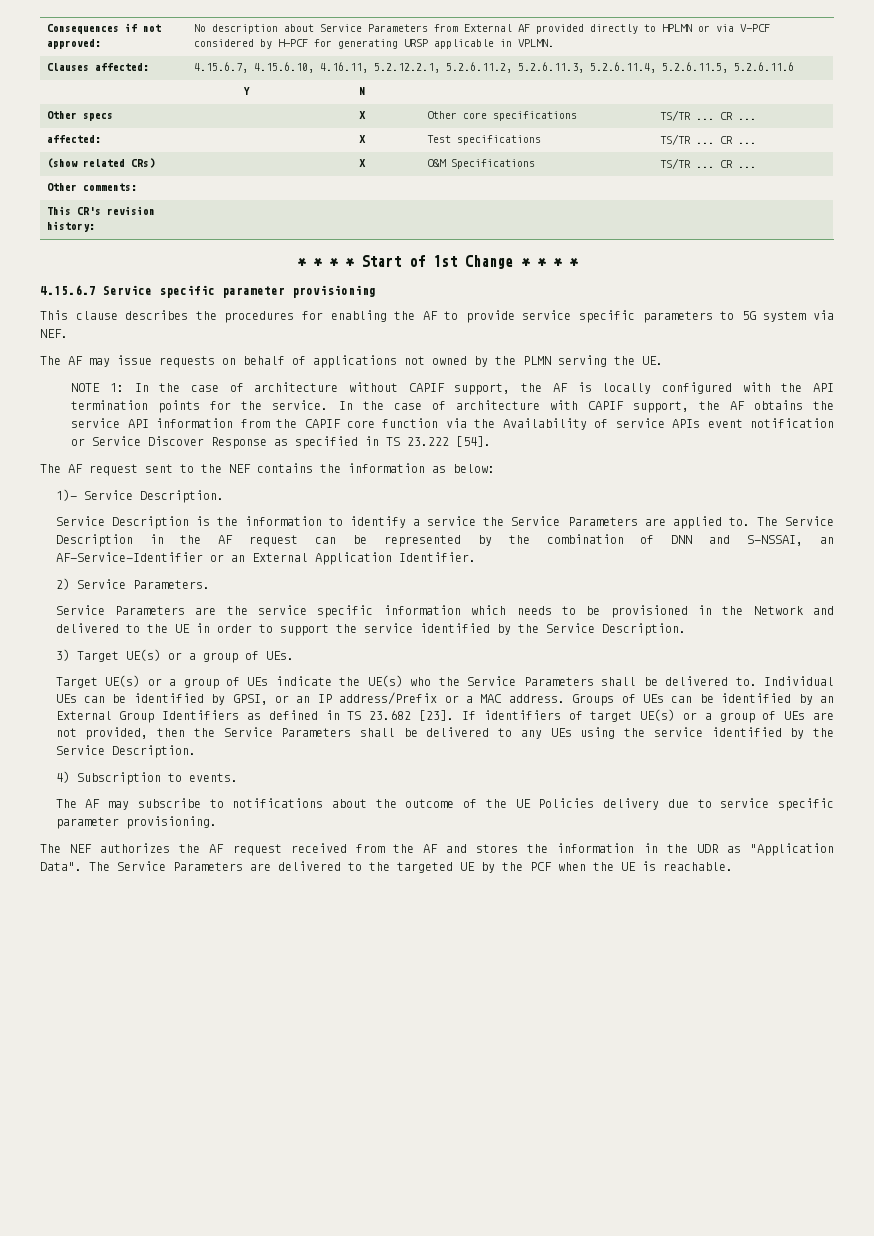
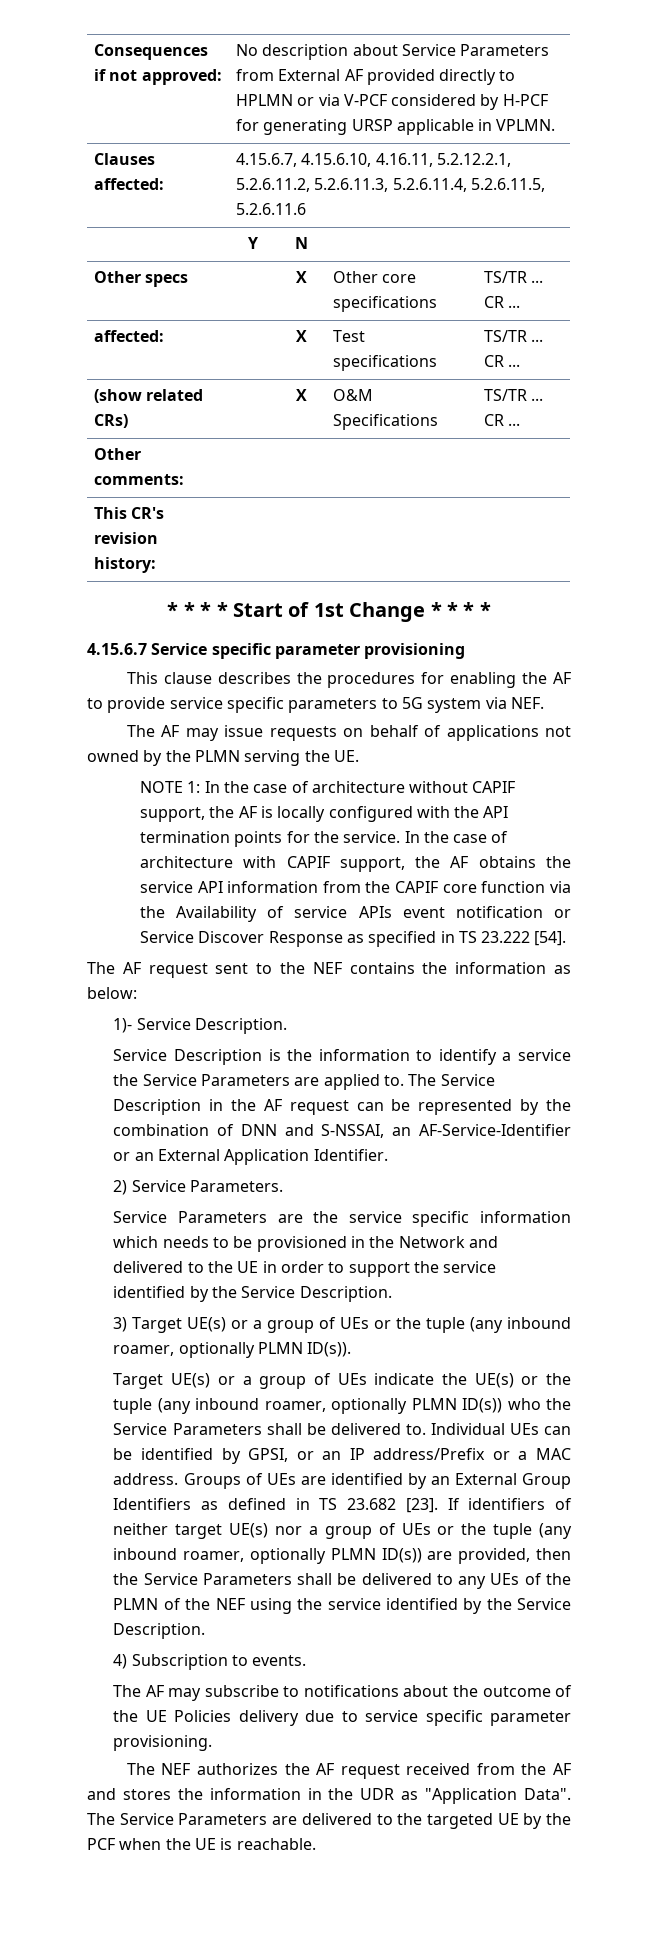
- 3) Target UE(s) or a group of UEs.
+ 3) Target UE(s) or a group of UEs or the tuple (any inbound roamer, optionally PLMN ID(s)).
- Target UE(s) or a group of UEs indicate the UE(s) who the Service Parameters shall be delivered to.
+ Target UE(s) or a group of UEs indicate the UE(s) or the tuple (any inbound roamer, optionally PLMN ID(s)) who the Service Parameters shall be delivered to.
- Groups of UEs can be identified by an External Group Identifiers as defined in TS 23.682 [23].
+ Groups of UEs are identified by an External Group Identifiers as defined in TS 23.682 [23].
- If identifiers of target UE(s) or a group of UEs are not provided, then the Service Parameters shall be delivered to any UEs using the service identified by the Service Description.
+ If identifiers of neither target UE(s) nor a group of UEs or the tuple (any inbound roamer, optionally PLMN ID(s)) are provided, then the Service Parameters shall be delivered to any UEs of the PLMN of the NEF using the service identified by the Service Description.

